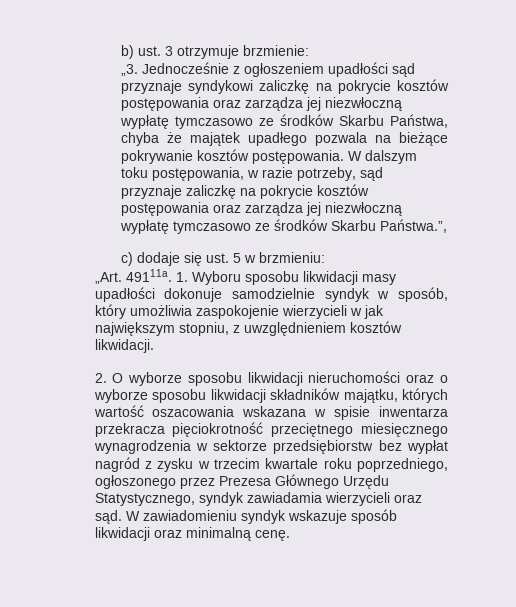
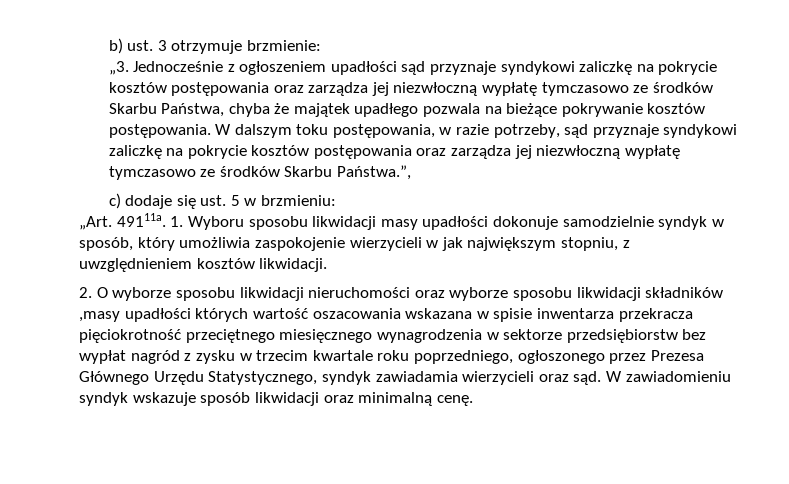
- W dalszym toku postępowania, w razie potrzeby, sąd przyznaje zaliczkę na pokrycie kosztów postępowania oraz zarządza jej niezwłoczną wypłatę tymczasowo ze środków Skarbu Państwa.”,
+ W dalszym toku postępowania, w razie potrzeby, sąd przyznaje syndykowi zaliczkę na pokrycie kosztów postępowania oraz zarządza jej niezwłoczną wypłatę tymczasowo ze środków Skarbu Państwa.”,
- 2. O wyborze sposobu likwidacji nieruchomości oraz o wyborze sposobu likwidacji składników majątku, których wartość oszacowania wskazana w spisie inwentarza przekracza pięciokrotność przeciętnego miesięcznego wynagrodzenia w sektorze przedsiębiorstw bez wypłat nagród z zysku w trzecim kwartale roku poprzedniego, ogłoszonego przez Prezesa Głównego Urzędu Statystycznego, syndyk zawiadamia wierzycieli oraz sąd.
+ 2. O wyborze sposobu likwidacji nieruchomości oraz wyborze sposobu likwidacji składników ,masy upadłości których wartość oszacowania wskazana w spisie inwentarza przekracza pięciokrotność przeciętnego miesięcznego wynagrodzenia w sektorze przedsiębiorstw bez wypłat nagród z zysku w trzecim kwartale roku poprzedniego, ogłoszonego przez Prezesa Głównego Urzędu Statystycznego, syndyk zawiadamia wierzycieli oraz sąd.

